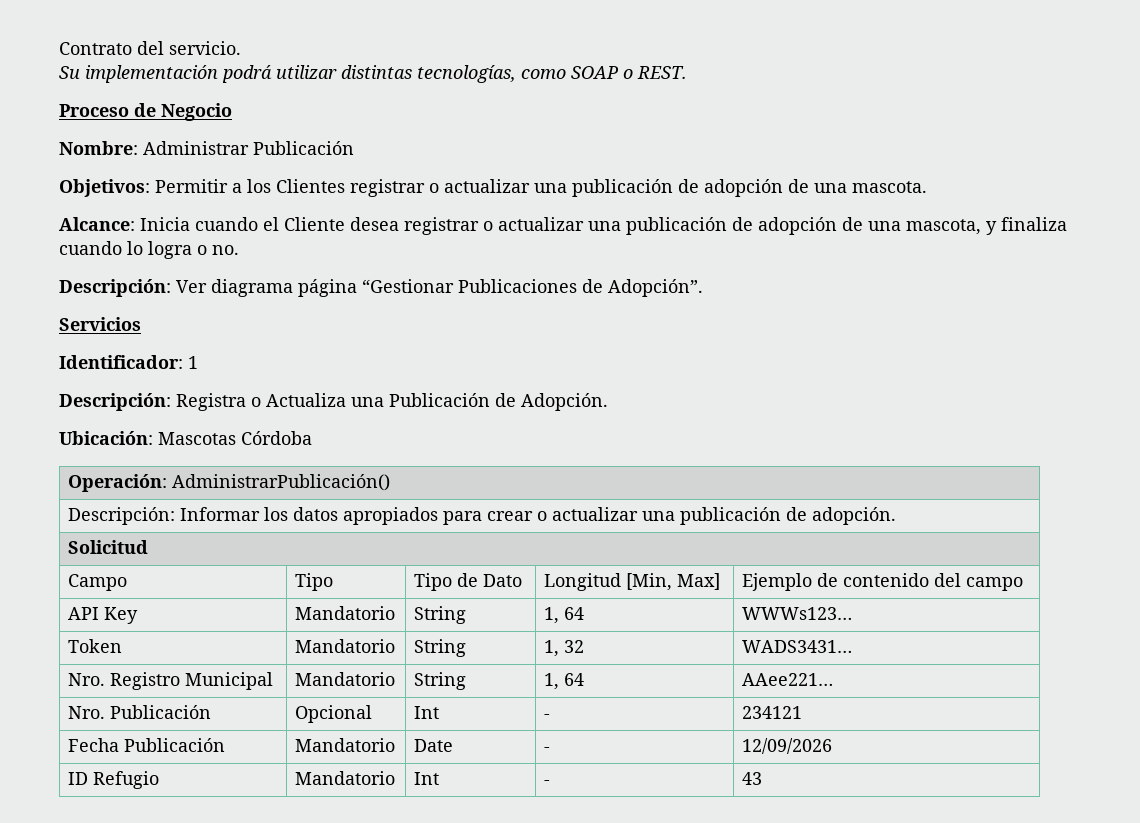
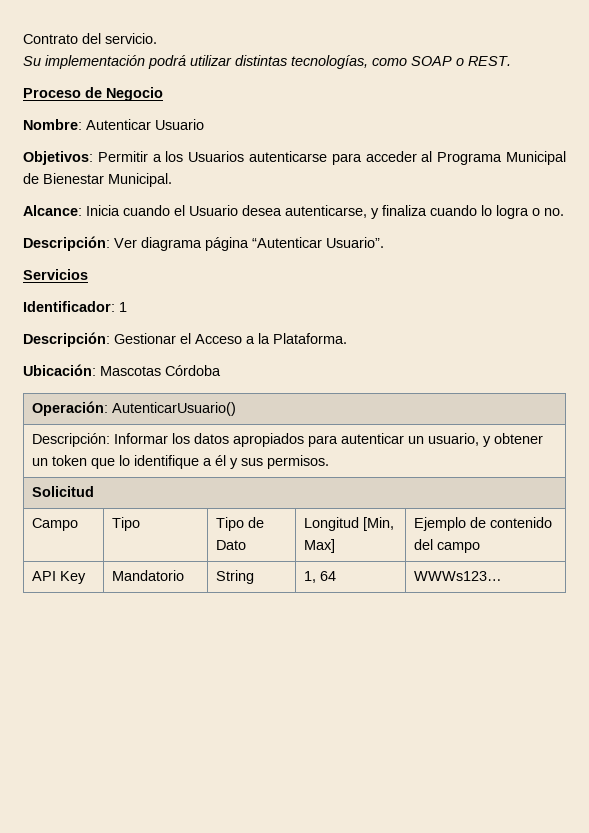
- Nombre: Administrar Publicación
+ Nombre: Autenticar Usuario
- Objetivos: Permitir a los Clientes registrar o actualizar una publicación de adopción de una mascota.
- Alcance: Inicia cuando el Cliente desea registrar o actualizar una publicación de adopción de una mascota, y finaliza cuando lo logra o no.
+ Objetivos: Permitir a los Usuarios autenticarse para acceder al Programa Municipal de Bienestar Municipal.
+ Alcance: Inicia cuando el Usuario desea autenticarse, y finaliza cuando lo logra o no.
- Descripción: Ver diagrama página “Gestionar Publicaciones de Adopción”.
+ Descripción: Ver diagrama página “Autenticar Usuario”.
- Descripción: Registra o Actualiza una Publicación de Adopción.
+ Descripción: Gestionar el Acceso a la Plataforma.
- Operación: AdministrarPublicación()
+ Operación: AutenticarUsuario()
- Descripción: Informar los datos apropiados para crear o actualizar una publicación de adopción.
+ Descripción: Informar los datos apropiados para autenticar un usuario, y obtener un token que lo identifique a él y sus permisos.
- Token | Mandatorio | String | 1, 32 | WADS3431…
- Nro. Registro Municipal | Mandatorio | String | 1, 64 | AAee221…
- Nro. Publicación | Opcional | Int | - | 234121
- Fecha Publicación | Mandatorio | Date | - | 12/09/2026
- ID Refugio | Mandatorio | Int | - | 43

